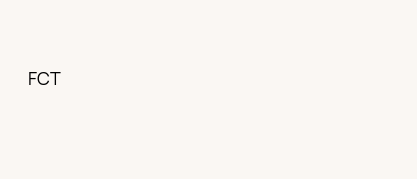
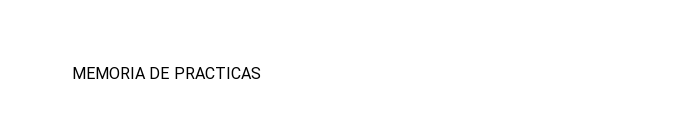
- FCT
+ MEMORIA DE PRACTICAS

